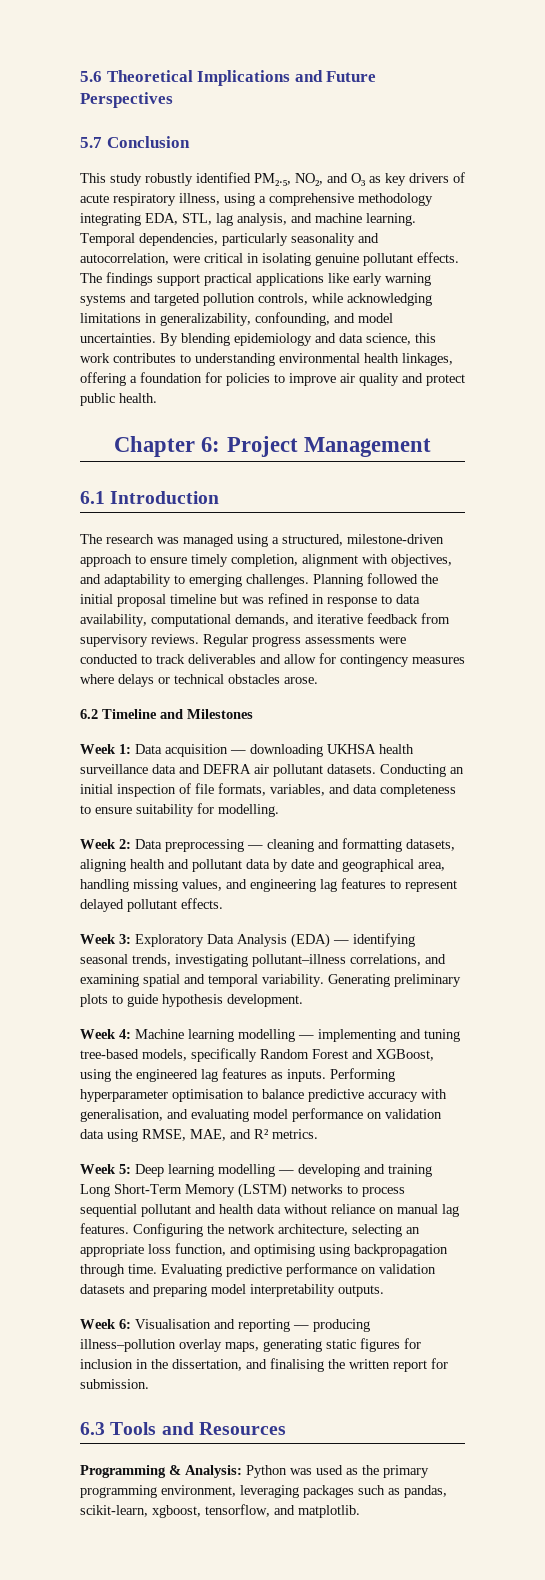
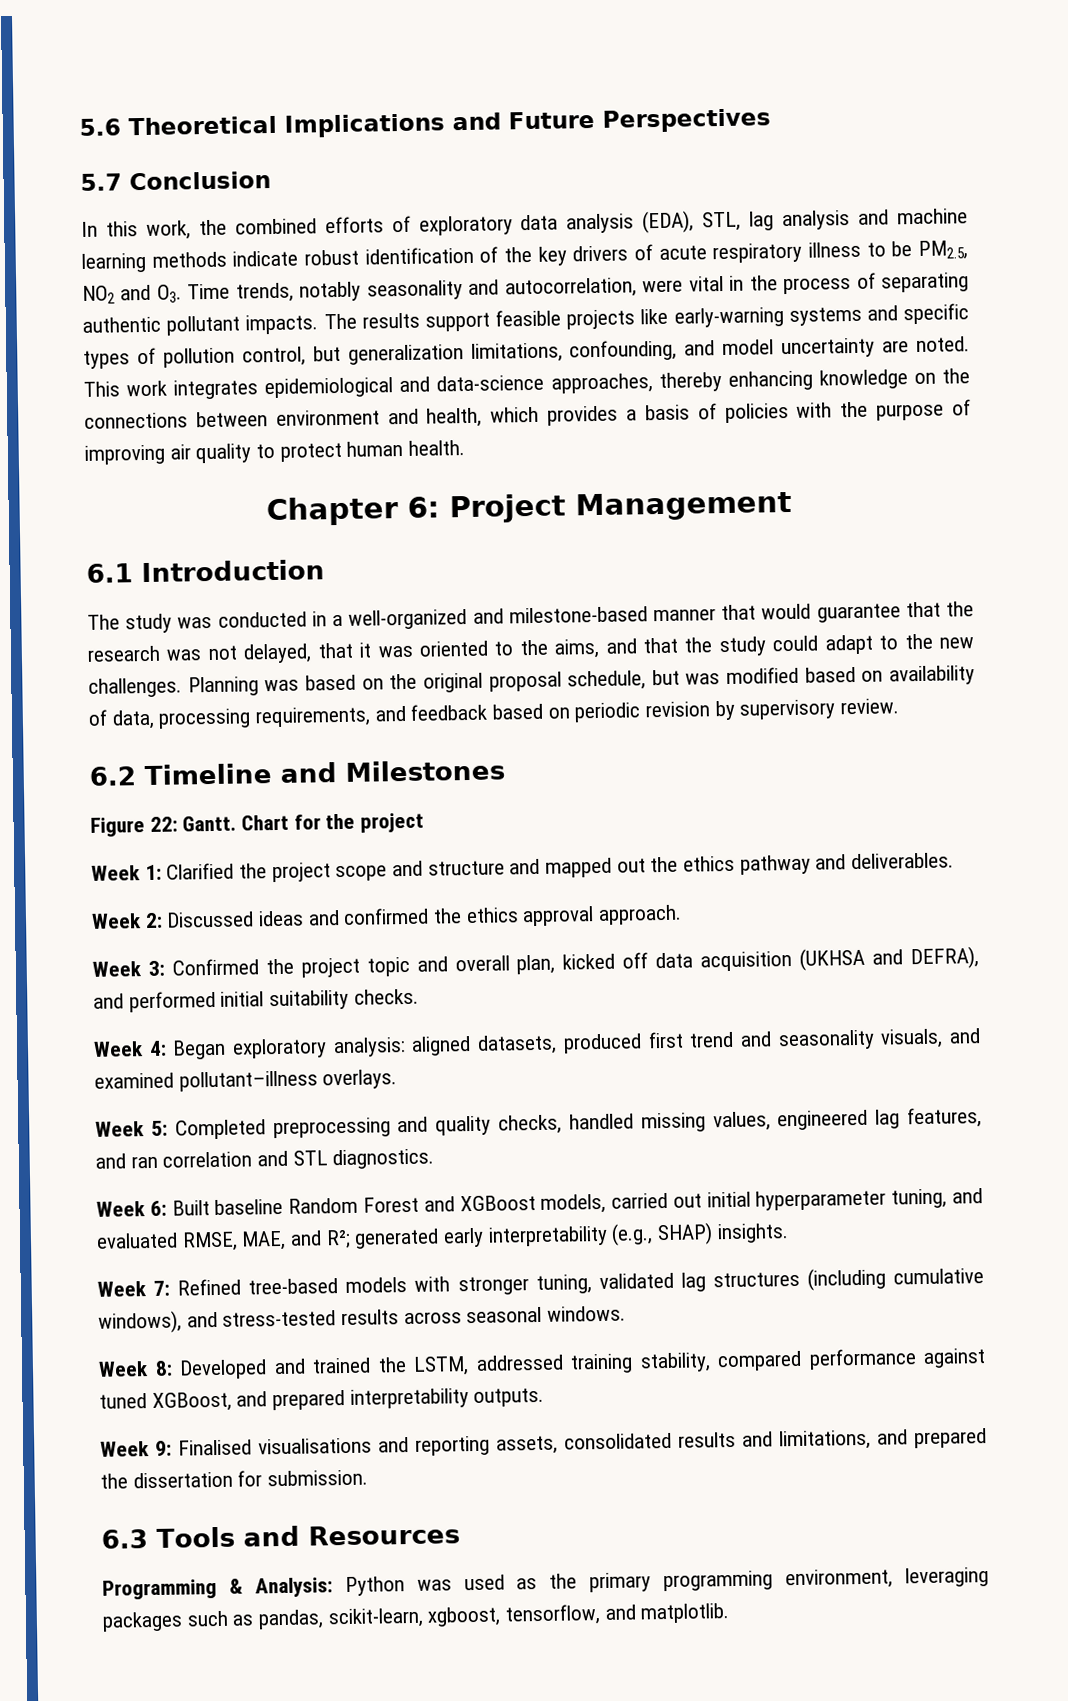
- This study robustly identified PM₂.₅, NO₂, and O₃ as key drivers of acute respiratory illness, using a comprehensive methodology integrating EDA, STL, lag analysis, and machine learning. Temporal dependencies, particularly seasonality and autocorrelation, were critical in isolating genuine pollutant effects. The findings support practical applications like early warning systems and targeted pollution controls, while acknowledging limitations in generalizability, confounding, and model uncertainties. By blending epidemiology and data science, this work contributes to understanding environmental health linkages, offering a foundation for policies to improve air quality and protect public health.
+ In this work, the combined efforts of exploratory data analysis (EDA), STL, lag analysis and machine learning methods indicate robust identification of the key drivers of acute respiratory illness to be PM2.5, NO2 and O3. Time trends, notably seasonality and autocorrelation, were vital in the process of separating authentic pollutant impacts. The results support feasible projects like early-warning systems and specific types of pollution control, but generalization limitations, confounding, and model uncertainty are noted. This work integrates epidemiological and data-science approaches, thereby enhancing knowledge on the connections between environment and health, which provides a basis of policies with the purpose of improving air quality to protect human health.
- The research was managed using a structured, milestone-driven approach to ensure timely completion, alignment with objectives, and adaptability to emerging challenges. Planning followed the initial proposal timeline but was refined in response to data availability, computational demands, and iterative feedback from supervisory reviews. Regular progress assessments were conducted to track deliverables and allow for contingency measures where delays or technical obstacles arose.
+ The study was conducted in a well-organized and milestone-based manner that would guarantee that the research was not delayed, that it was oriented to the aims, and that the study could adapt to the new challenges. Planning was based on the original proposal schedule, but was modified based on availability of data, processing requirements, and feedback based on periodic revision by supervisory review.
  6.2 Timeline and Milestones
- Week 1: Data acquisition — downloading UKHSA health surveillance data and DEFRA air pollutant datasets. Conducting an initial inspection of file formats, variables, and data completeness to ensure suitability for modelling.
- Week 2: Data preprocessing — cleaning and formatting datasets, aligning health and pollutant data by date and geographical area, handling missing values, and engineering lag features to represent delayed pollutant effects.
- Week 3: Exploratory Data Analysis (EDA) — identifying seasonal trends, investigating pollutant–illness correlations, and examining spatial and temporal variability. Generating preliminary plots to guide hypothesis development.
- Week 4: Machine learning modelling — implementing and tuning tree-based models, specifically Random Forest and XGBoost, using the engineered lag features as inputs. Performing hyperparameter optimisation to balance predictive accuracy with generalisation, and evaluating model performance on validation data using RMSE, MAE, and R² metrics.
- Week 5: Deep learning modelling — developing and training Long Short-Term Memory (LSTM) networks to process sequential pollutant and health data without reliance on manual lag features. Configuring the network architecture, selecting an appropriate loss function, and optimising using backpropagation through time. Evaluating predictive performance on validation datasets and preparing model interpretability outputs.
- Week 6: Visualisation and reporting — producing illness–pollution overlay maps, generating static figures for inclusion in the dissertation, and finalising the written report for submission.
+ Figure 22: Gantt. Chart for the project
+ Week 1: Clarified the project scope and structure and mapped out the ethics pathway and deliverables.
+ Week 2: Discussed ideas and confirmed the ethics approval approach.
+ Week 3: Confirmed the project topic and overall plan, kicked off data acquisition (UKHSA and DEFRA), and performed initial suitability checks.
+ Week 4: Began exploratory analysis: aligned datasets, produced first trend and seasonality visuals, and examined pollutant–illness overlays.
+ Week 5: Completed preprocessing and quality checks, handled missing values, engineered lag features, and ran correlation and STL diagnostics.
+ Week 6: Built baseline Random Forest and XGBoost models, carried out initial hyperparameter tuning, and evaluated RMSE, MAE, and R²; generated early interpretability (e.g., SHAP) insights.
+ Week 7: Refined tree‑based models with stronger tuning, validated lag structures (including cumulative windows), and stress‑tested results across seasonal windows.
+ Week 8: Developed and trained the LSTM, addressed training stability, compared performance against tuned XGBoost, and prepared interpretability outputs.
+ Week 9: Finalised visualisations and reporting assets, consolidated results and limitations, and prepared the dissertation for submission.

